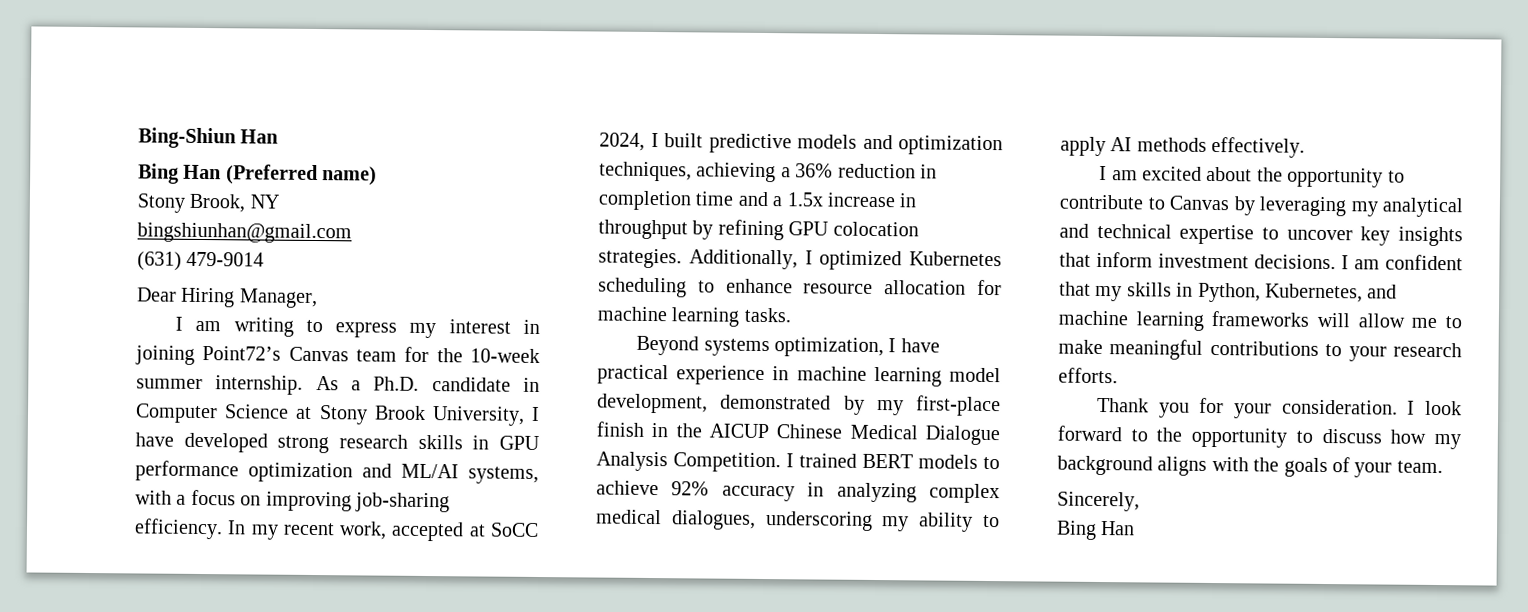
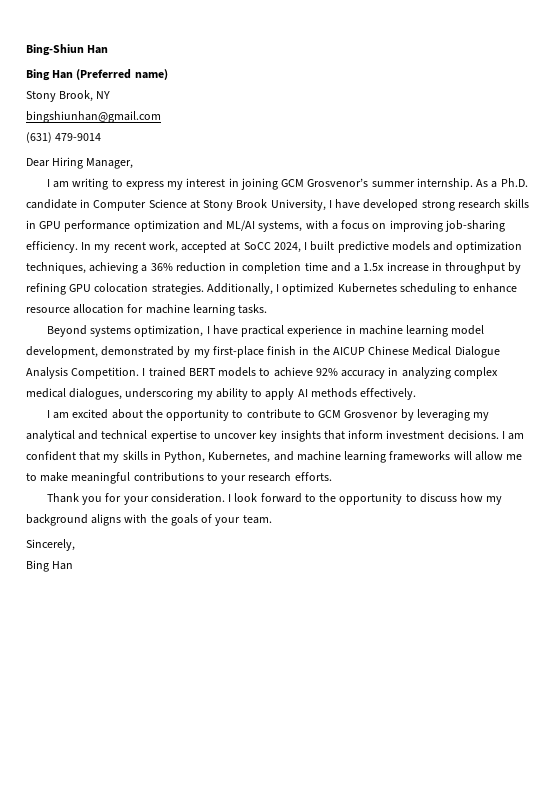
- I am writing to express my interest in joining Point72’s Canvas team for the 10-week summer internship.
+ I am writing to express my interest in joining GCM Grosvenor’s summer internship.
- I am excited about the opportunity to contribute to Canvas by leveraging my analytical and technical expertise to uncover key insights that inform investment decisions.
+ I am excited about the opportunity to contribute to GCM Grosvenor by leveraging my analytical and technical expertise to uncover key insights that inform investment decisions.

